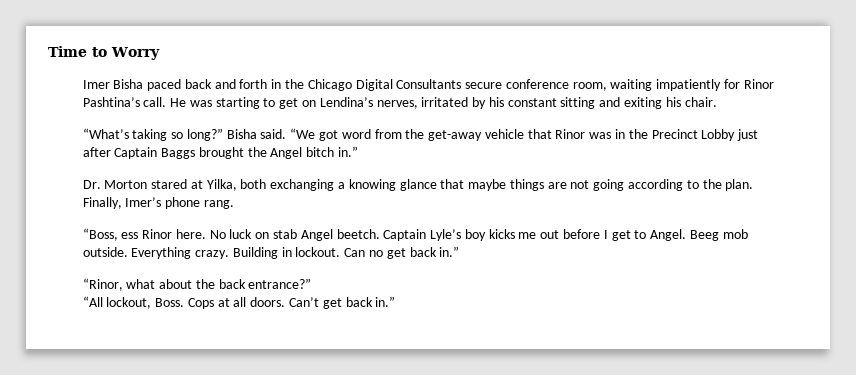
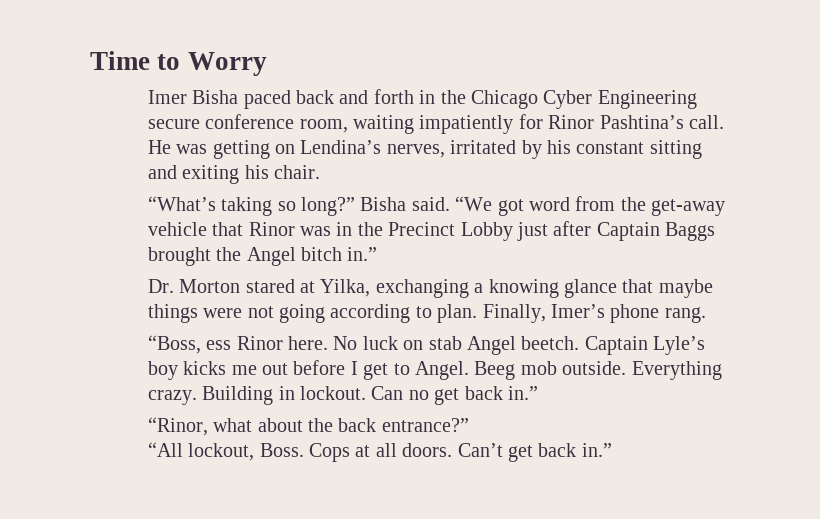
- Imer Bisha paced back and forth in the Chicago Digital Consultants secure conference room, waiting impatiently for Rinor Pashtina’s call.
+ Imer Bisha paced back and forth in the Chicago Cyber Engineering secure conference room, waiting impatiently for Rinor Pashtina’s call.
- He was starting to get on Lendina’s nerves, irritated by his constant sitting and exiting his chair.
+ He was getting on Lendina’s nerves, irritated by his constant sitting and exiting his chair.
- Dr. Morton stared at Yilka, both exchanging a knowing glance that maybe things are not going according to the plan.
+ Dr. Morton stared at Yilka, exchanging a knowing glance that maybe things were not going according to plan.

